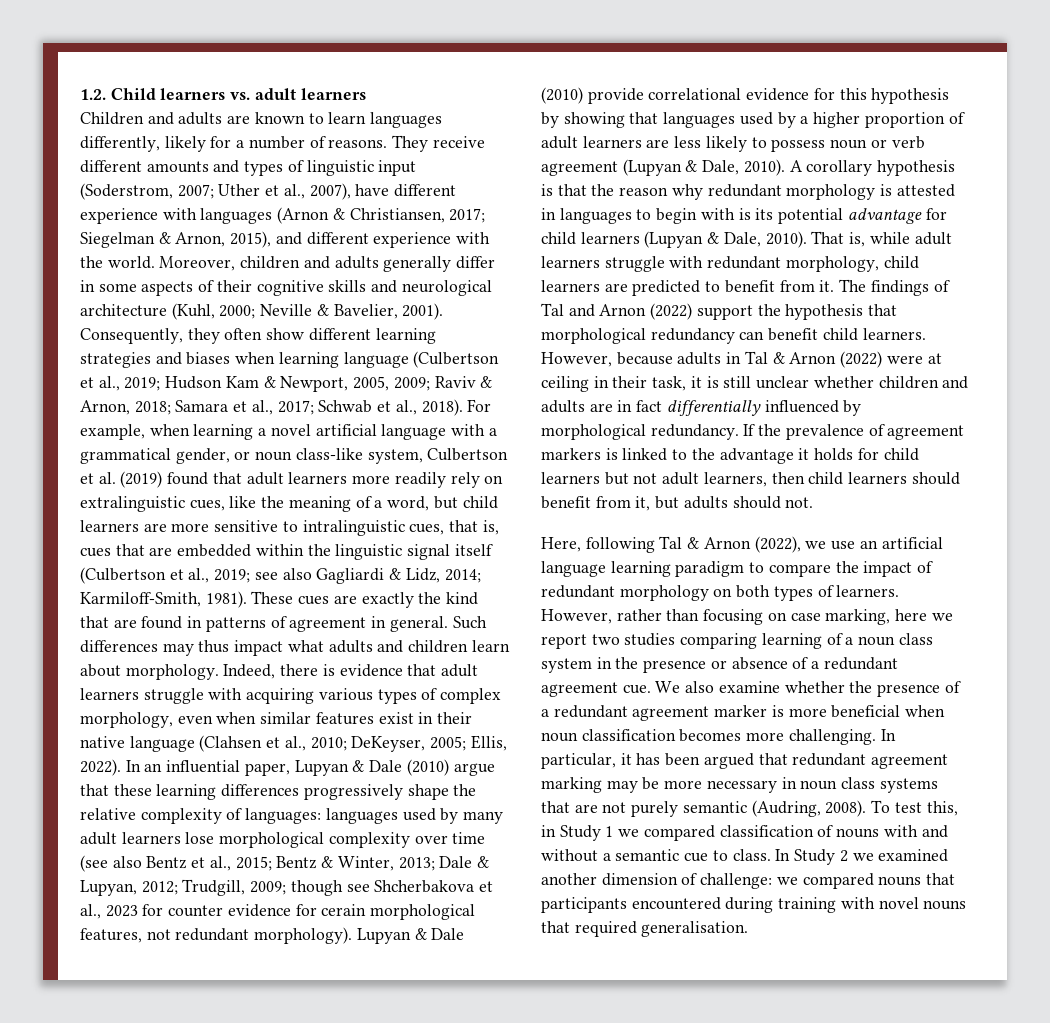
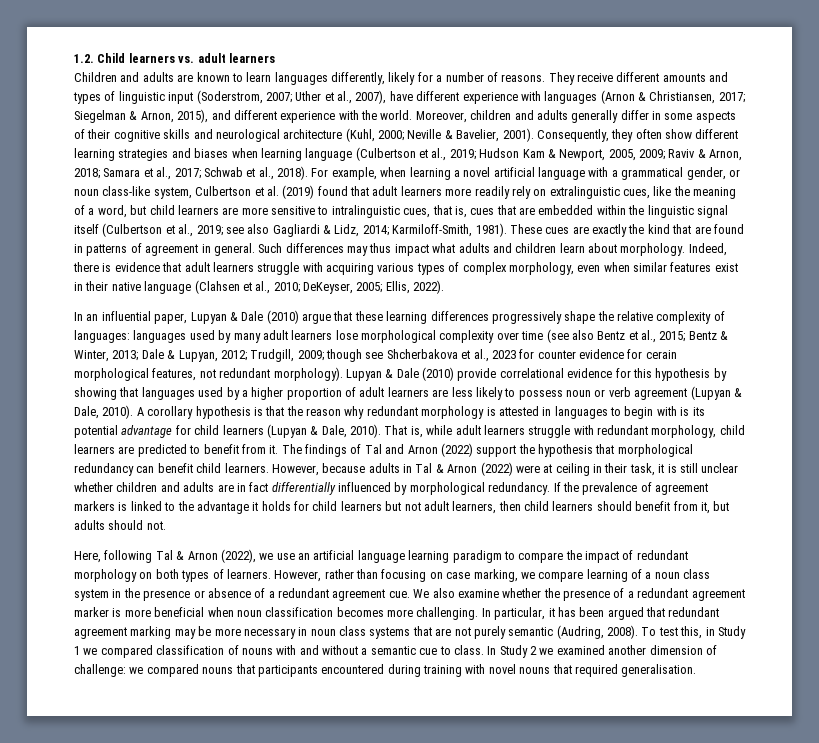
- Ellis, 2022). In an influential paper, Lupyan & Dale (2010) argue that these learning differences progressively shape the relative complexity of languages:
+ Ellis, 2022).
+ In an influential paper, Lupyan & Dale (2010) argue that these learning differences progressively shape the relative complexity of languages:
- However, rather than focusing on case marking, here we report two studies comparing learning of a noun class system in the presence or absence of a redundant agreement cue.
+ However, rather than focusing on case marking, we compare learning of a noun class system in the presence or absence of a redundant agreement cue.

